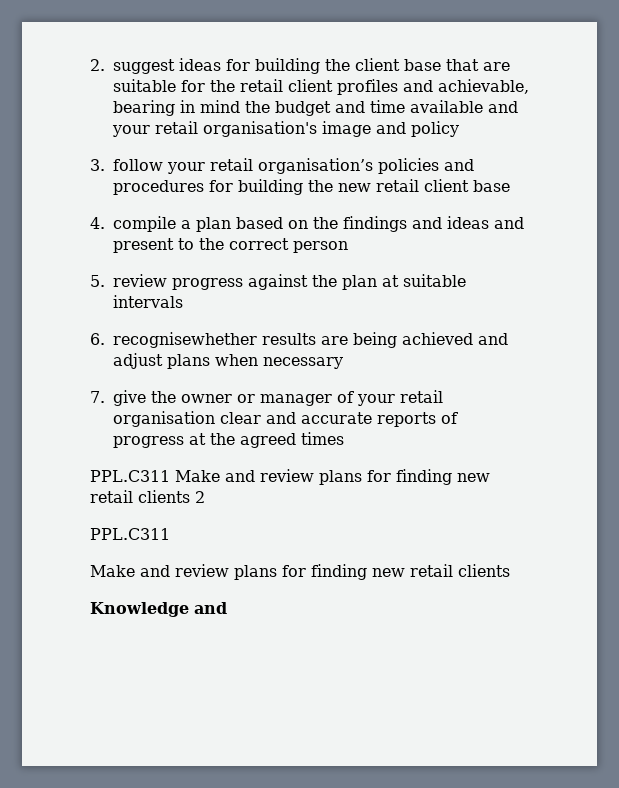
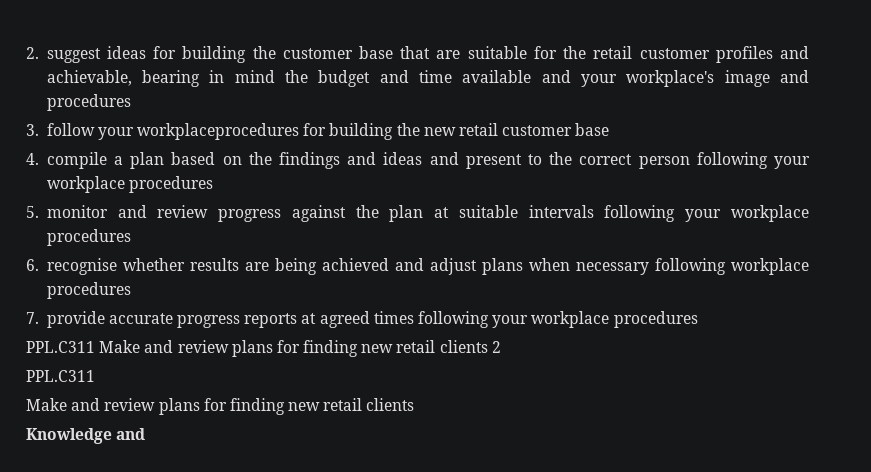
- 2. suggest ideas for building the client base that are suitable for the retail client profiles and achievable, bearing in mind the budget and time available and your retail organisation's image and policy
+ 2. suggest ideas for building the customer base that are suitable for the retail customer profiles and achievable, bearing in mind the budget and time available and your workplace's image and procedures
- 3. follow your retail organisation’s policies and procedures for building the new retail client base
+ 3. follow your workplaceprocedures for building the new retail customer base
- 4. compile a plan based on the findings and ideas and present to the correct person
+ 4. compile a plan based on the findings and ideas and present to the correct person following your workplace procedures
- 5. review progress against the plan at suitable intervals
+ 5. monitor and review progress against the plan at suitable intervals following your workplace procedures
- 6. recognisewhether results are being achieved and adjust plans when necessary
- 7. give the owner or manager of your retail organisation clear and accurate reports of progress at the agreed times
+ 6. recognise whether results are being achieved and adjust plans when necessary following workplace procedures
+ 7. provide accurate progress reports at agreed times following your workplace procedures

